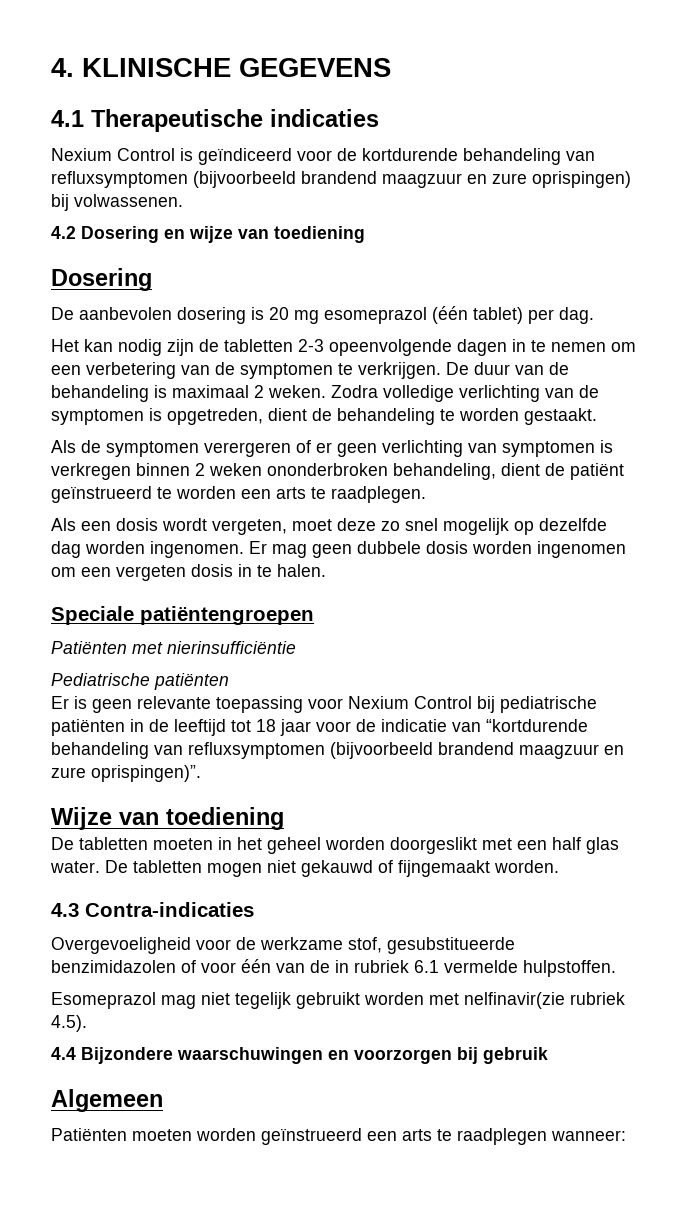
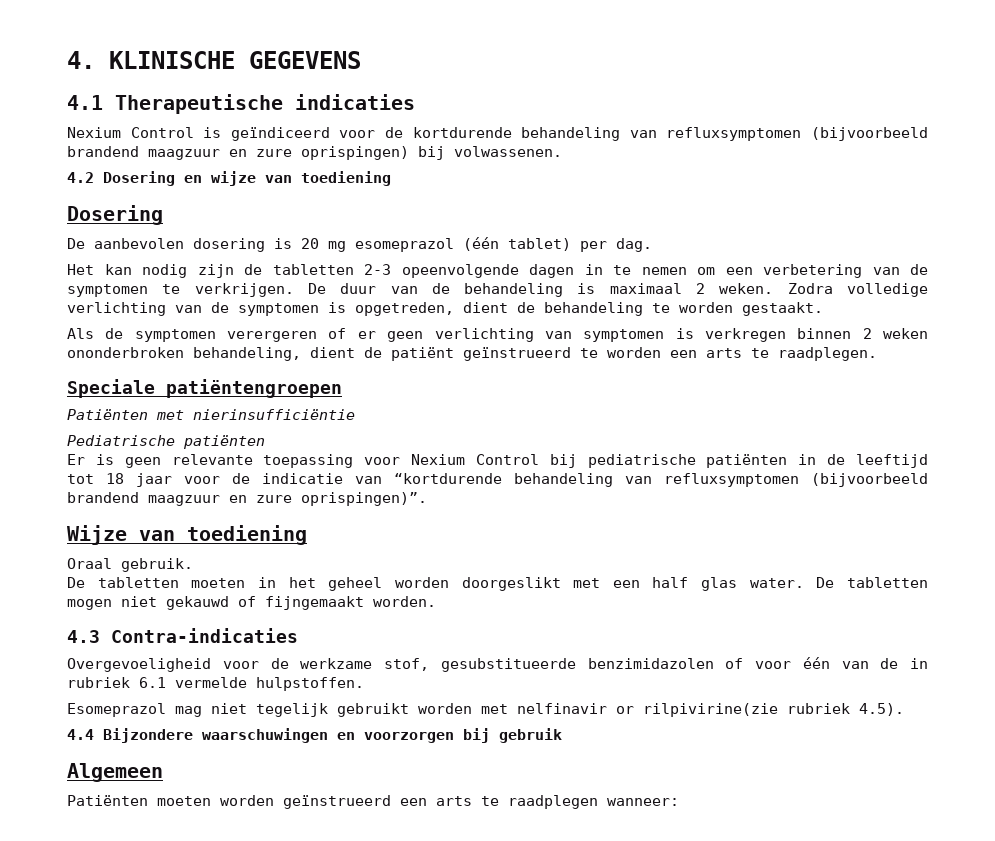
- Als een dosis wordt vergeten, moet deze zo snel mogelijk op dezelfde dag worden ingenomen. Er mag geen dubbele dosis worden ingenomen om een vergeten dosis in te halen.
+ Oraal gebruik.
- Esomeprazol mag niet tegelijk gebruikt worden met nelfinavir(zie rubriek 4.5).
+ Esomeprazol mag niet tegelijk gebruikt worden met nelfinavir or rilpivirine(zie rubriek 4.5).

